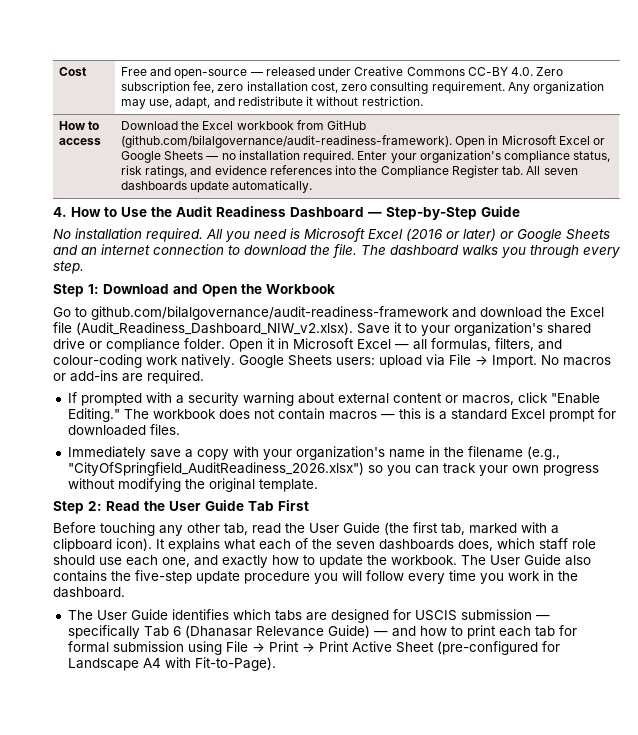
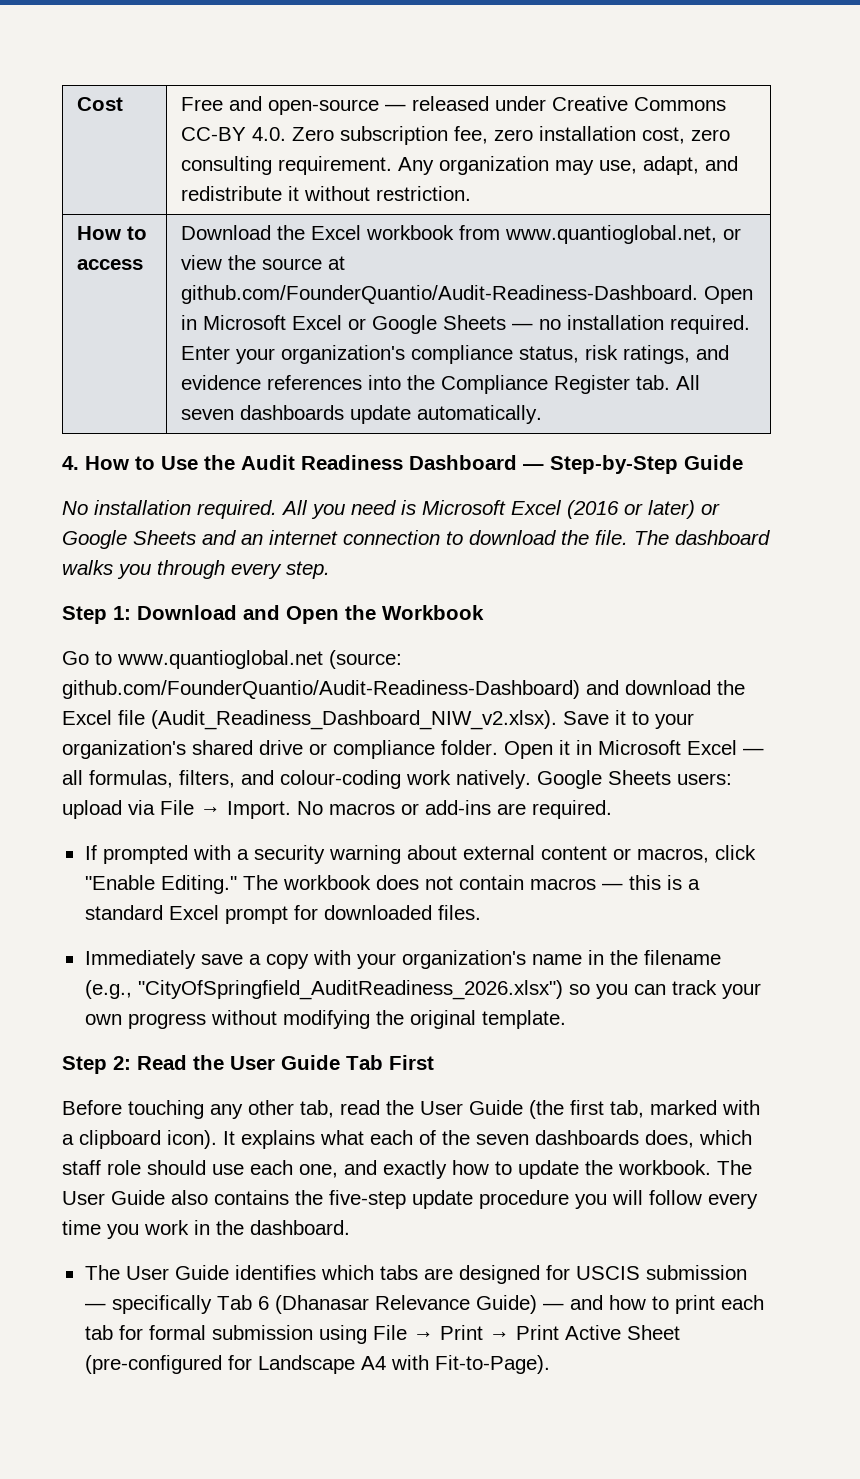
- Download the Excel workbook from GitHub (github.com/bilalgovernance/audit-readiness-framework). Open in Microsoft Excel or Google Sheets — no installation required.
+ Download the Excel workbook from www.quantioglobal.net, or view the source at github.com/FounderQuantio/Audit-Readiness-Dashboard. Open in Microsoft Excel or Google Sheets — no installation required.
- Go to github.com/bilalgovernance/audit-readiness-framework and download the Excel file (Audit_Readiness_Dashboard_NIW_v2.xlsx). Save it to your organization's shared drive or compliance folder.
+ Go to www.quantioglobal.net (source: github.com/FounderQuantio/Audit-Readiness-Dashboard) and download the Excel file (Audit_Readiness_Dashboard_NIW_v2.xlsx). Save it to your organization's shared drive or compliance folder.

